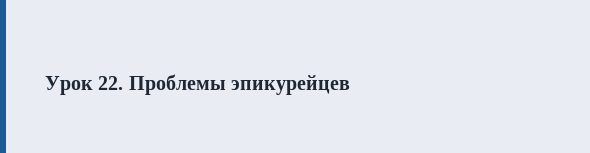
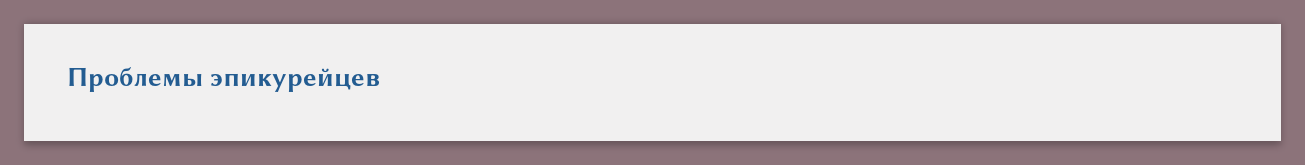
- Урок 22. Проблемы эпикурейцев
+ Проблемы эпикурейцев

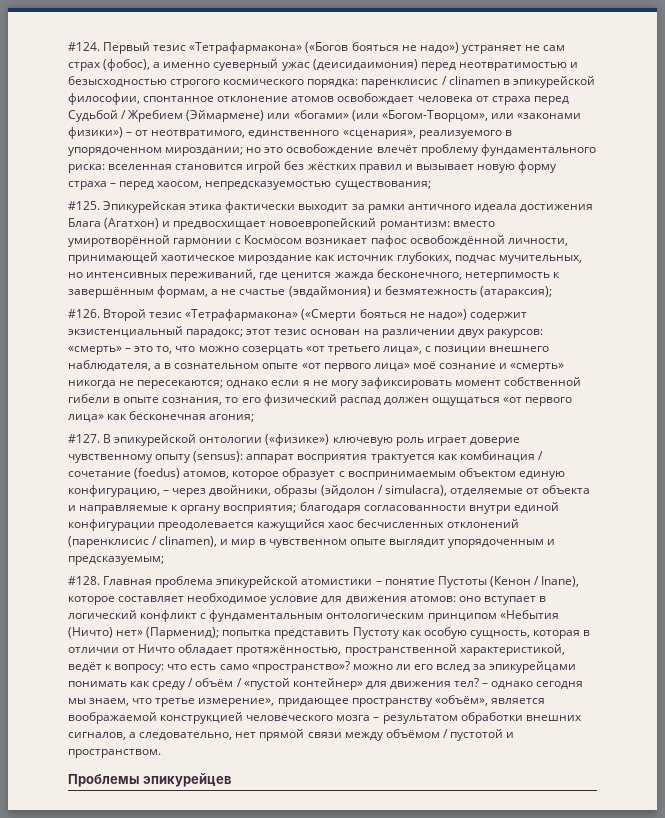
+ #124. Первый тезис «Тетрафармакона» («Богов бояться не надо») устраняет не сам страх (фобос), а именно суеверный ужас (деисидаимония) перед неотвратимостью и безысходностью строгого космического порядка: паренклисис / clinamen в эпикурейской философии, спонтанное отклонение атомов освобождает человека от страха перед Судьбой / Жребием (Эймармене) или «богами» (или «Богом-Творцом», или «законами физики») – от неотвратимого, единственного «сценария», реализуемого в упорядоченном мироздании; но это освобождение влечёт проблему фундаментального риска: вселенная становится игрой без жёстких правил и вызывает новую форму страха – перед хаосом, непредсказуемостью существования;
+ #125. Эпикурейская этика фактически выходит за рамки античного идеала достижения Блага (Агатхон) и предвосхищает новоевропейский романтизм: вместо умиротворённой гармонии с Космосом возникает пафос освобождённой личности, принимающей хаотическое мироздание как источник глубоких, подчас мучительных, но интенсивных переживаний, где ценится жажда бесконечного, нетерпимость к завершённым формам, а не счастье (эвдаймония) и безмятежность (атараксия);
+ #126. Второй тезис «Тетрафармакона» («Смерти бояться не надо») содержит экзистенциальный парадокс; этот тезис основан на различении двух ракурсов: «смерть» – это то, что можно созерцать «от третьего лица», с позиции внешнего наблюдателя, а в сознательном опыте «от первого лица» моё сознание и «смерть» никогда не пересекаются; однако если я не могу зафиксировать момент собственной гибели в опыте сознания, то его физический распад должен ощущаться «от первого лица» как бесконечная агония;
+ #127. В эпикурейской онтологии («физике») ключевую роль играет доверие чувственному опыту (sensus): аппарат восприятия трактуется как комбинация / сочетание (foedus) атомов, которое образует с воспринимаемым объектом единую конфигурацию, – через двойники, образы (эйдолон / simulacra), отделяемые от объекта и направляемые к органу восприятия; благодаря согласованности внутри единой конфигурации преодолевается кажущийся хаос бесчисленных отклонений (паренклисис / clinamen), и мир в чувственном опыте выглядит упорядоченным и предсказуемым;
+ #128. Главная проблема эпикурейской атомистики – понятие Пустоты (Кенон / Inane), которое составляет необходимое условие для движения атомов: оно вступает в логический конфликт с фундаментальным онтологическим принципом «Небытия (Ничто) нет» (Парменид); попытка представить Пустоту как особую сущность, которая в отличии от Ничто обладает протяжённостью, пространственной характеристикой, ведёт к вопросу: что есть само «пространство»? можно ли его вслед за эпикурейцами понимать как среду / объём / «пустой контейнер» для движения тел? – однако сегодня мы знаем, что третье измерение», придающее пространству «объём», является воображаемой конструкцией человеческого мозга – результатом обработки внешних сигналов, а следовательно, нет прямой связи между объёмом / пустотой и пространством.

